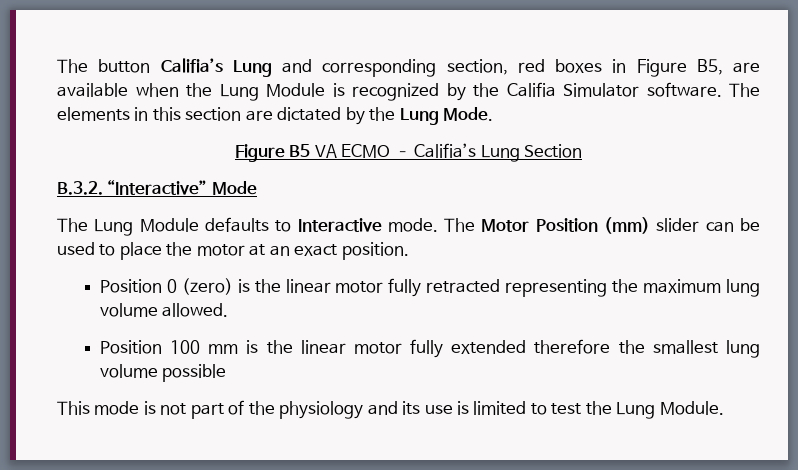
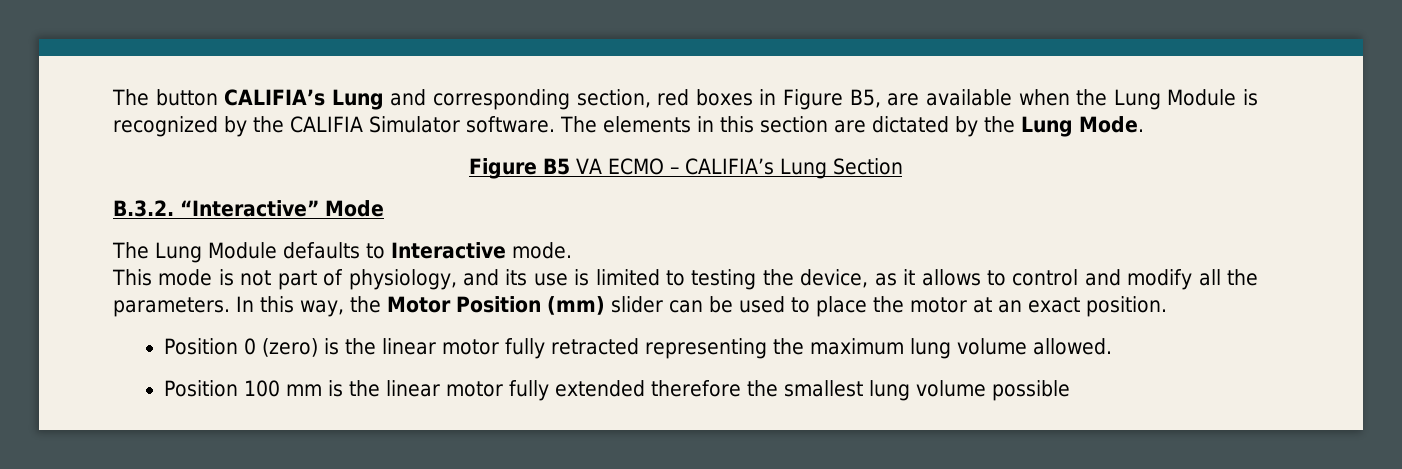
- The button Califia’s Lung and corresponding section, red boxes in Figure B5, are available when the Lung Module is recognized by the Califia Simulator software.
+ The button CALIFIA’s Lung and corresponding section, red boxes in Figure B5, are available when the Lung Module is recognized by the CALIFIA Simulator software.
- Figure B5 VA ECMO – Califia’s Lung Section
+ Figure B5 VA ECMO – CALIFIA’s Lung Section
- The Lung Module defaults to Interactive mode. The Motor Position (mm) slider can be used to place the motor at an exact position.
+ The Lung Module defaults to Interactive mode.
+ This mode is not part of physiology, and its use is limited to testing the device, as it allows to control and modify all the parameters. In this way, the Motor Position (mm) slider can be used to place the motor at an exact position.
- This mode is not part of the physiology and its use is limited to test the Lung Module.

